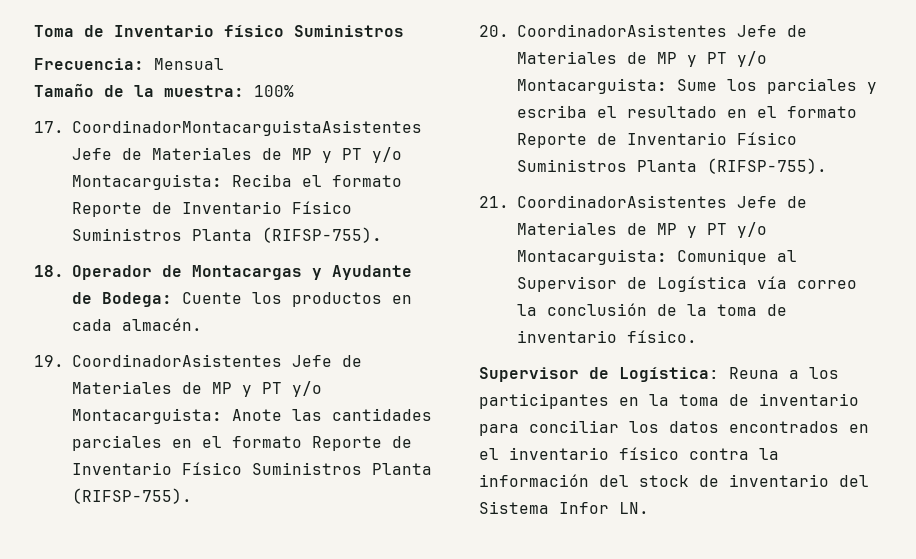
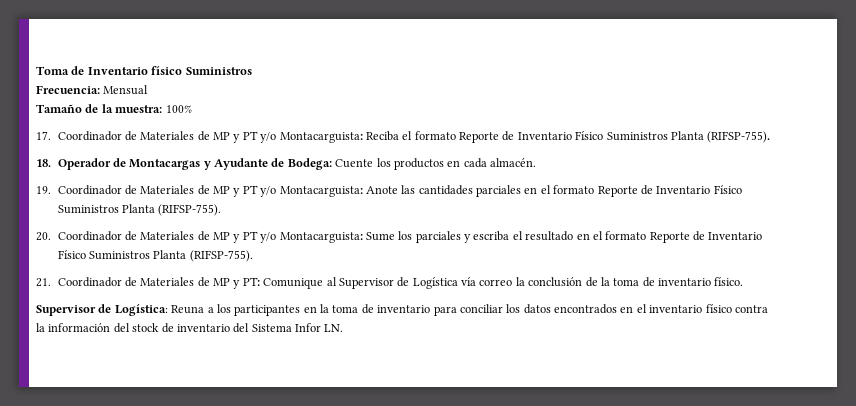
- 17. CoordinadorMontacarguistaAsistentes Jefe de Materiales de MP y PT y/o Montacarguista: Reciba el formato Reporte de Inventario Físico Suministros Planta (RIFSP-755).
+ 17. Coordinador de Materiales de MP y PT y/o Montacarguista: Reciba el formato Reporte de Inventario Físico Suministros Planta (RIFSP-755).
- 19. CoordinadorAsistentes Jefe de Materiales de MP y PT y/o Montacarguista: Anote las cantidades parciales en el formato Reporte de Inventario Físico Suministros Planta (RIFSP-755).
+ 19. Coordinador de Materiales de MP y PT y/o Montacarguista: Anote las cantidades parciales en el formato Reporte de Inventario Físico Suministros Planta (RIFSP-755).
- 20. CoordinadorAsistentes Jefe de Materiales de MP y PT y/o Montacarguista: Sume los parciales y escriba el resultado en el formato Reporte de Inventario Físico Suministros Planta (RIFSP-755).
+ 20. Coordinador de Materiales de MP y PT y/o Montacarguista: Sume los parciales y escriba el resultado en el formato Reporte de Inventario Físico Suministros Planta (RIFSP-755).
- 21. CoordinadorAsistentes Jefe de Materiales de MP y PT y/o Montacarguista: Comunique al Supervisor de Logística vía correo la conclusión de la toma de inventario físico.
+ 21. Coordinador de Materiales de MP y PT: Comunique al Supervisor de Logística vía correo la conclusión de la toma de inventario físico.

